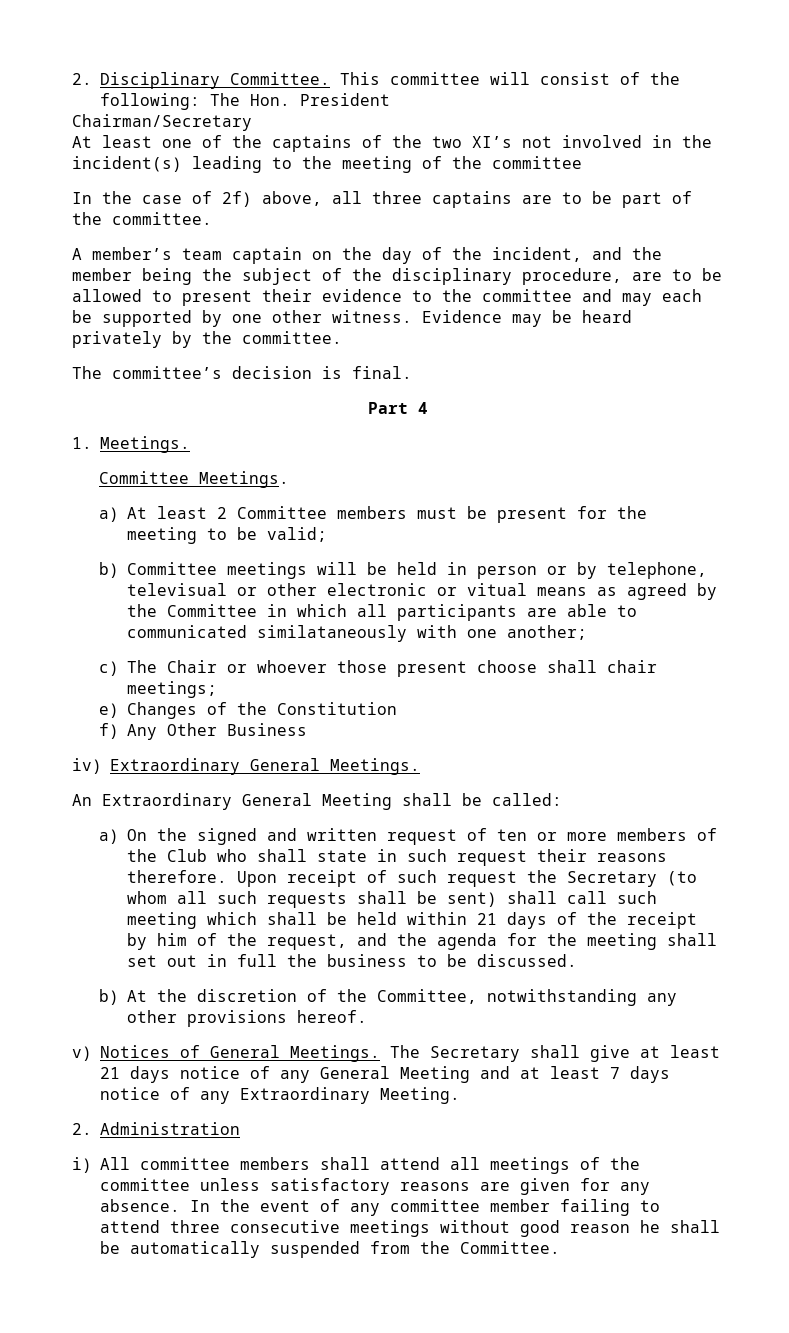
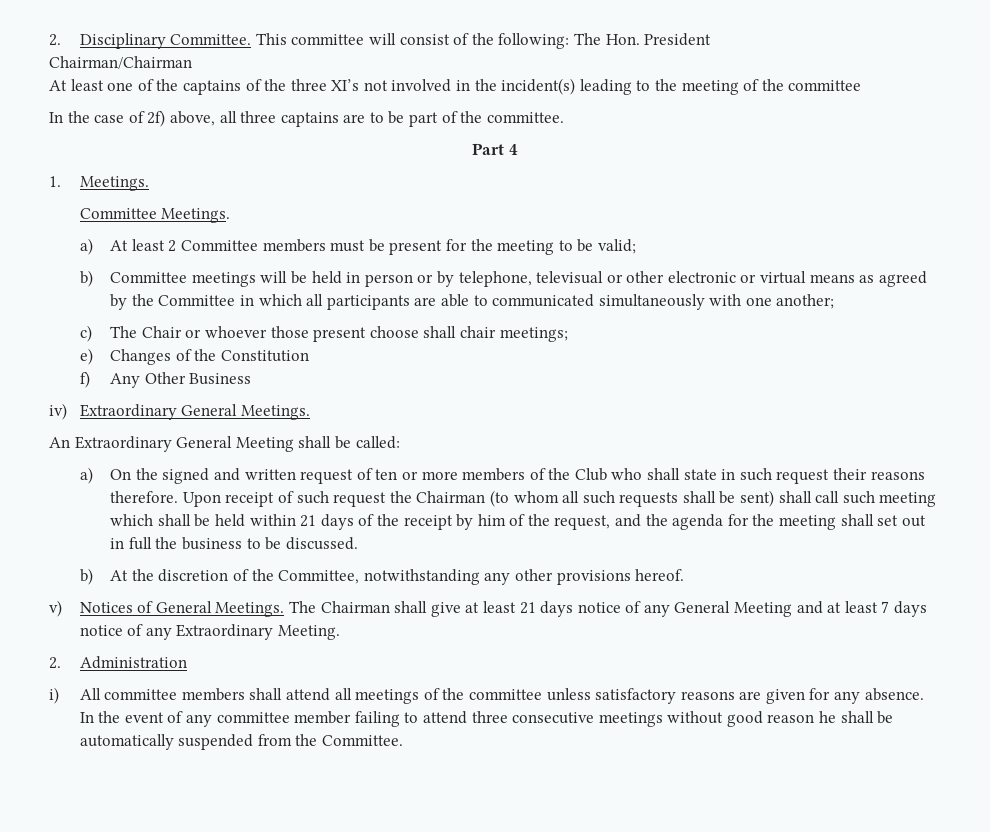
- Chairman/Secretary
+ Chairman/Chairman
- At least one of the captains of the two ΧΙ’s not involved in the incident(s) leading to the meeting of the committee
+ At least one of the captains of the three ΧΙ’s not involved in the incident(s) leading to the meeting of the committee
- A member’s team captain on the day of the incident, and the member being the subject of the disciplinary procedure, are to be allowed to present their evidence to the committee and may each be supported by one other witness. Evidence may be heard privately by the committee.
- The committee’s decision is final.
- b) Committee meetings will be held in person or by telephone, televisual or other electronic or vitual means as agreed by the Committee in which all participants are able to communicated similataneously with one another;
+ b) Committee meetings will be held in person or by telephone, televisual or other electronic or virtual means as agreed by the Committee in which all participants are able to communicated simultaneously with one another;
- Upon receipt of such request the Secretary (to whom all such requests shall be sent) shall call such meeting which shall be held within 21 days of the receipt by him of the request, and the agenda for the meeting shall set out in full the business to be discussed.
+ Upon receipt of such request the Chairman (to whom all such requests shall be sent) shall call such meeting which shall be held within 21 days of the receipt by him of the request, and the agenda for the meeting shall set out in full the business to be discussed.
- The Secretary shall give at least 21 days notice of any General Meeting and at least 7 days notice of any Extraordinary Meeting.
+ The Chairman shall give at least 21 days notice of any General Meeting and at least 7 days notice of any Extraordinary Meeting.

